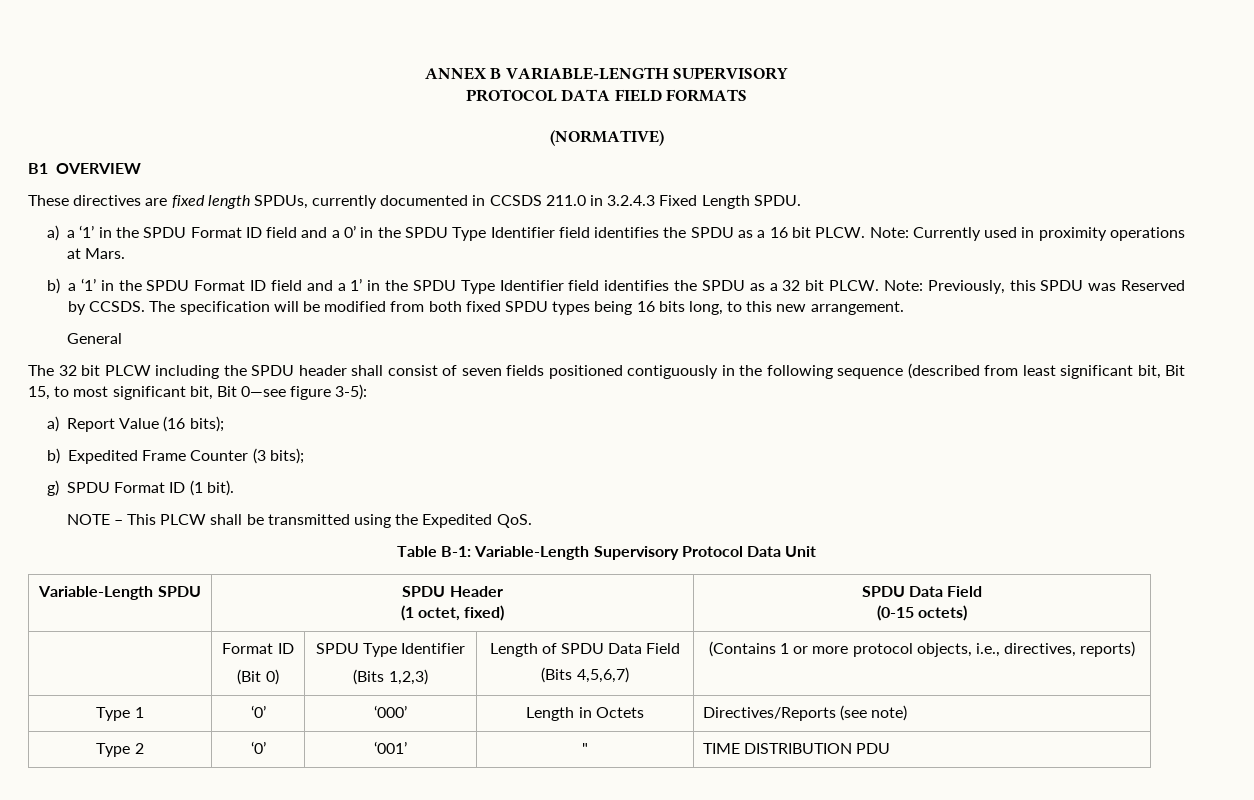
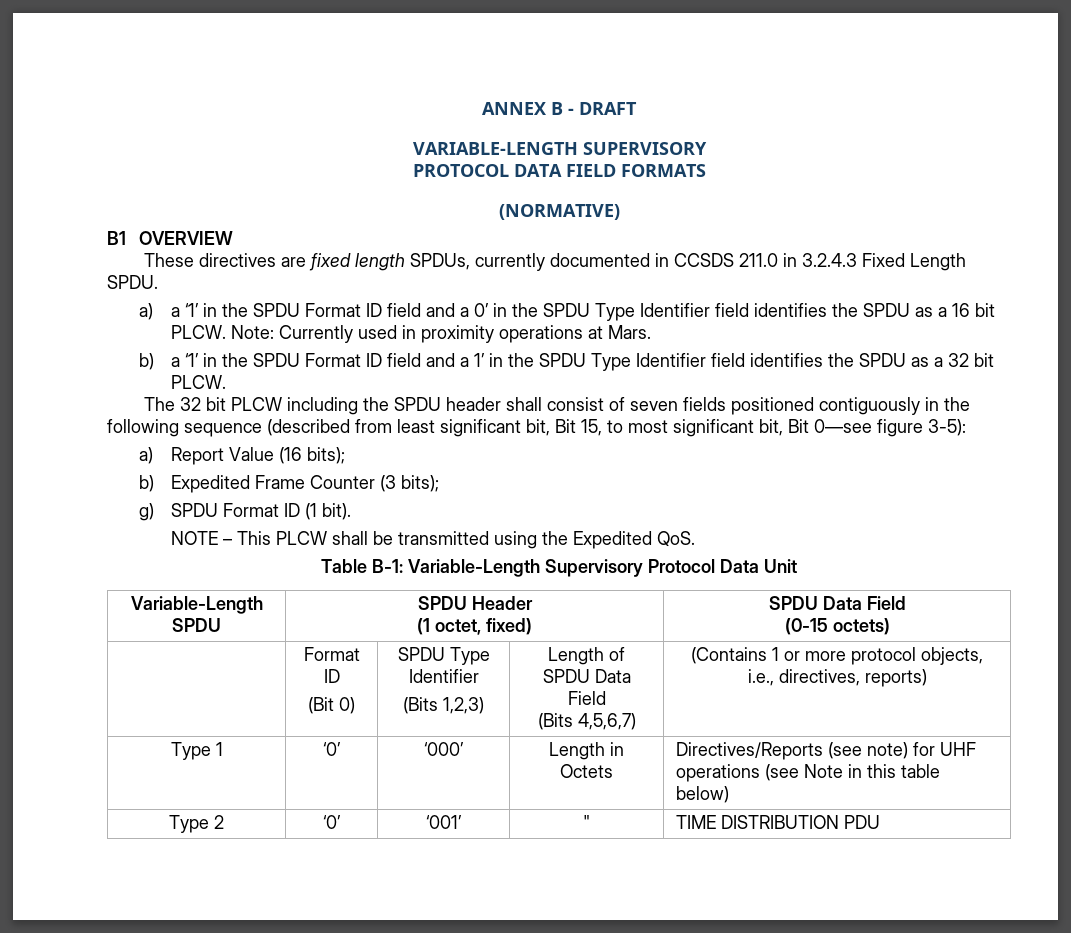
- ANNEX B VARIABLE-LENGTH SUPERVISORY
+ ANNEX B - DRAFT
+ VARIABLE-LENGTH SUPERVISORY
- Note: Previously, this SPDU was Reserved by CCSDS. The specification will be modified from both fixed SPDU types being 16 bits long, to this new arrangement.
- General
- Type 1 | ‘0’ | ‘000’ | Length in Octets | Directives/Reports (see note)
+ Type 1 | ‘0’ | ‘000’ | Length in Octets | Directives/Reports (see note) for UHF operations (see Note in this table below)

